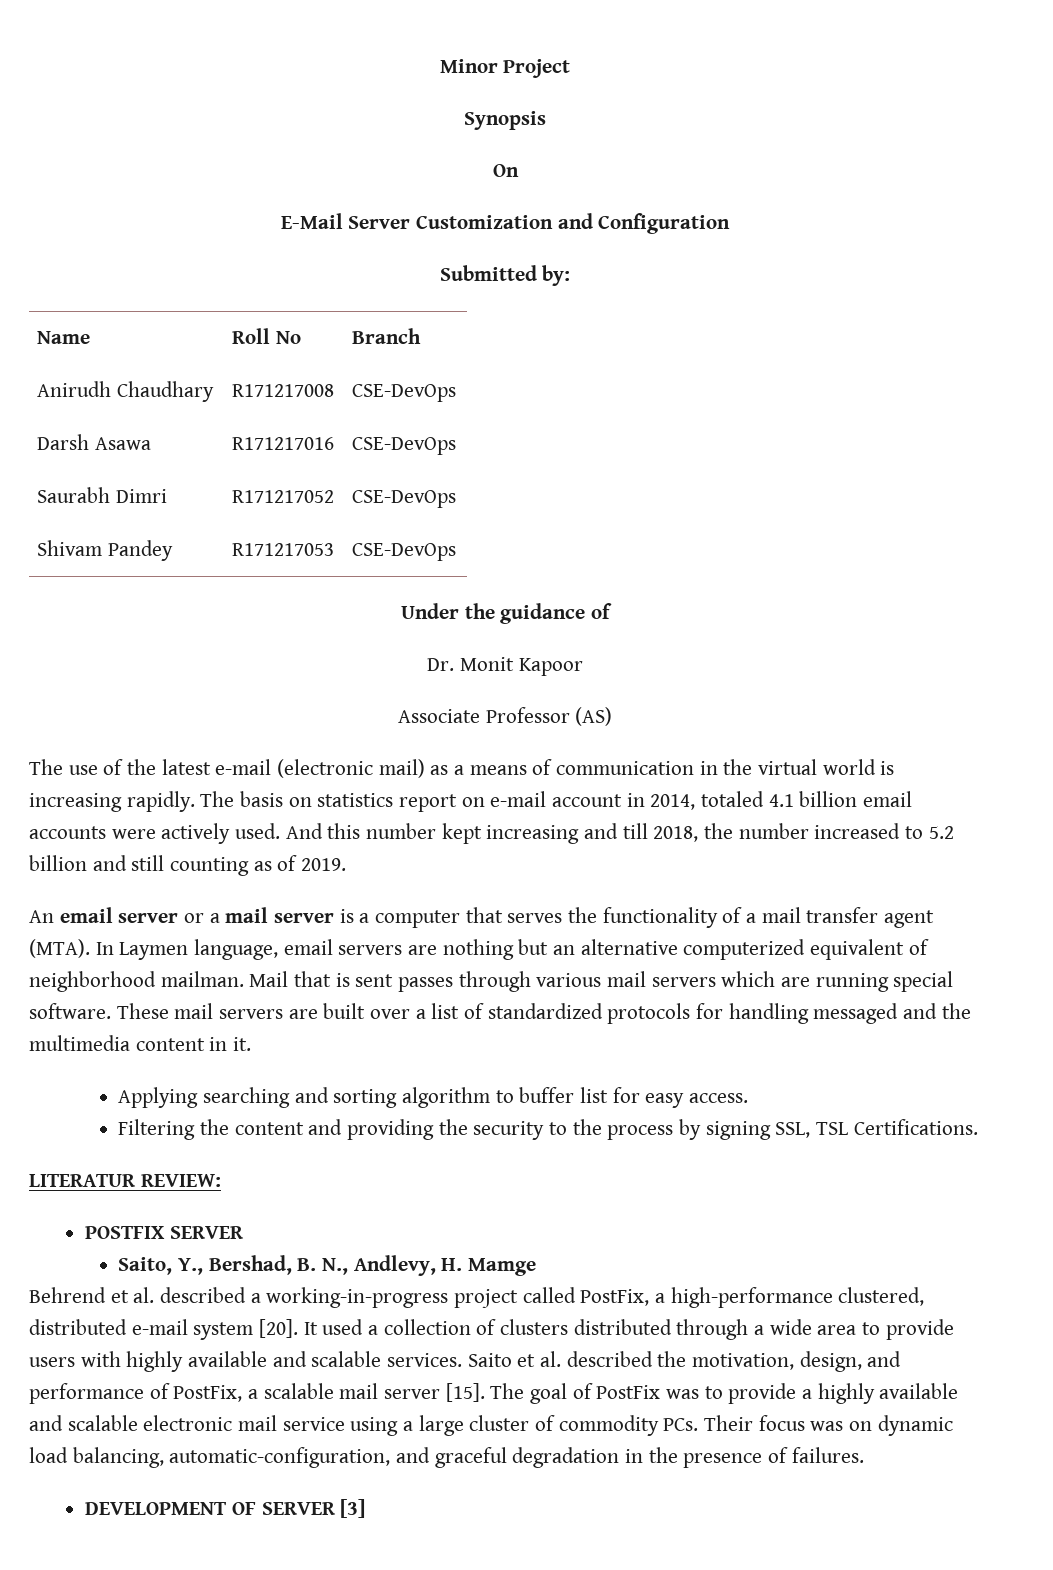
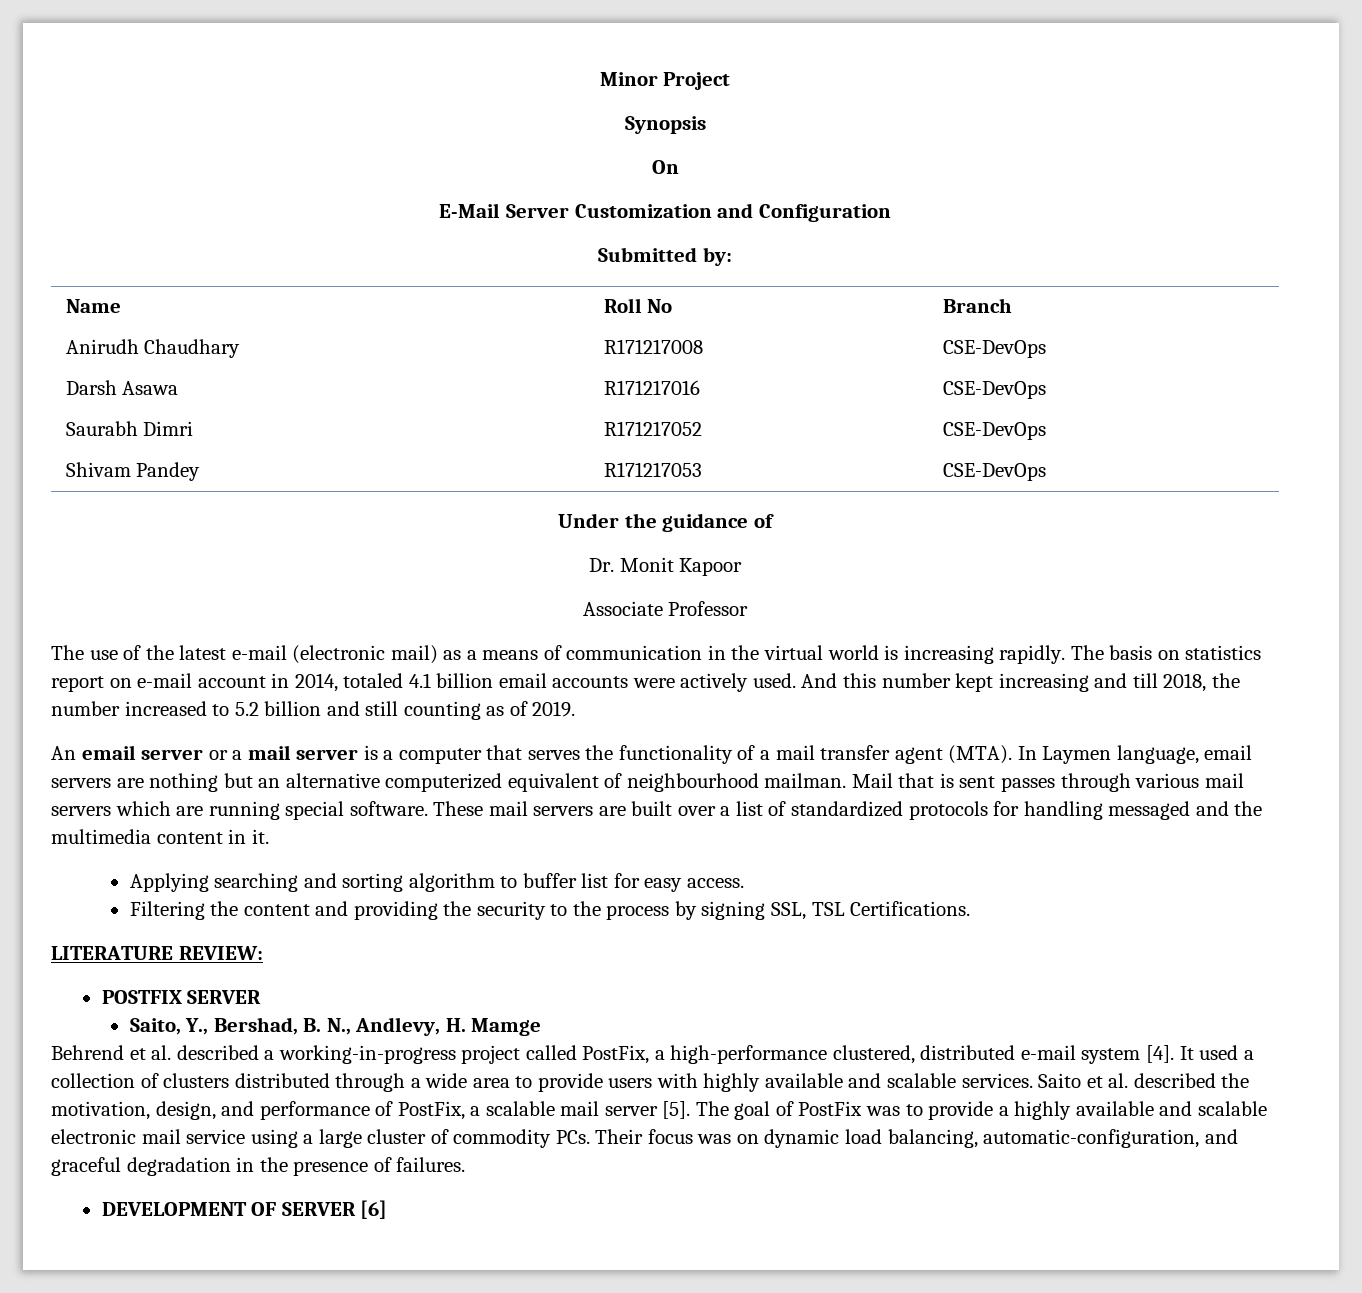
- Associate Professor (AS)
+ Associate Professor
- In Laymen language, email servers are nothing but an alternative computerized equivalent of neighborhood mailman.
+ In Laymen language, email servers are nothing but an alternative computerized equivalent of neighbourhood mailman.
- LITERATUR REVIEW:
+ LITERATURE REVIEW:
- Behrend et al. described a working-in-progress project called PostFix, a high-performance clustered, distributed e-mail system [20].
+ Behrend et al. described a working-in-progress project called PostFix, a high-performance clustered, distributed e-mail system [4].
- Saito et al. described the motivation, design, and performance of PostFix, a scalable mail server [15].
+ Saito et al. described the motivation, design, and performance of PostFix, a scalable mail server [5].
- DEVELOPMENT OF SERVER [3]
+ DEVELOPMENT OF SERVER [6]

